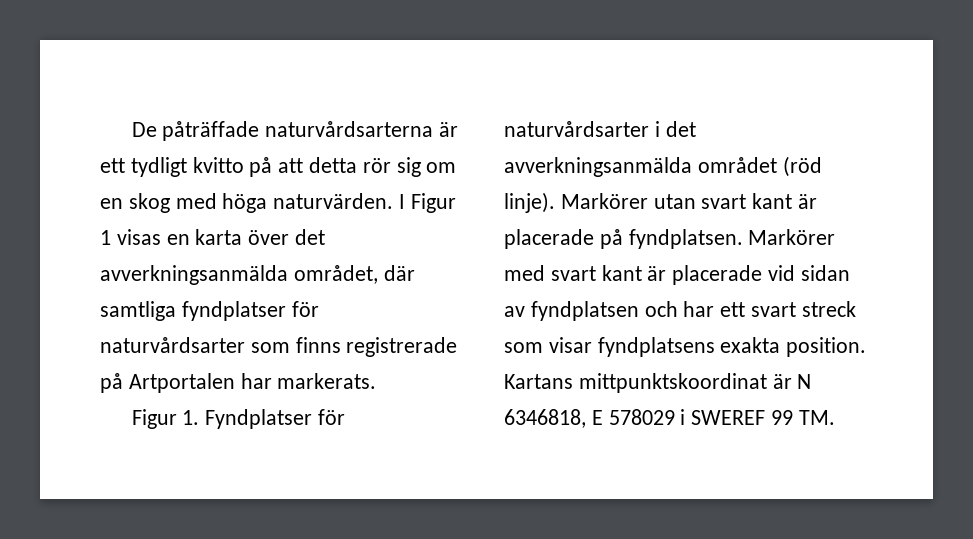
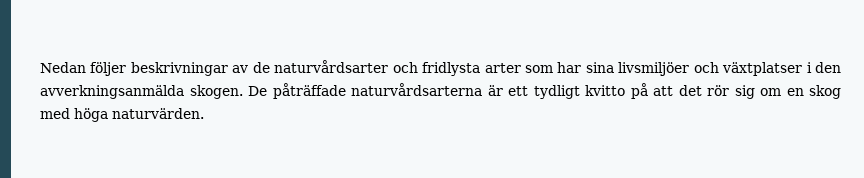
+ Nedan följer beskrivningar av de naturvårdsarter och fridlysta arter som har sina livsmiljöer och växtplatser i den avverkningsanmälda skogen.
- De påträffade naturvårdsarterna är ett tydligt kvitto på att detta rör sig om en skog med höga naturvärden. I Figur 1 visas en karta över det avverkningsanmälda området, där samtliga fyndplatser för naturvårdsarter som finns registrerade på Artportalen har markerats.
- Figur 1. Fyndplatser för naturvårdsarter i det avverkningsanmälda området (röd linje). Markörer utan svart kant är placerade på fyndplatsen. Markörer med svart kant är placerade vid sidan av fyndplatsen och har ett svart streck som visar fyndplatsens exakta position. Kartans mittpunktskoordinat är N 6346818, E 578029 i SWEREF 99 TM.
+ De påträffade naturvårdsarterna är ett tydligt kvitto på att det rör sig om en skog med höga naturvärden.

